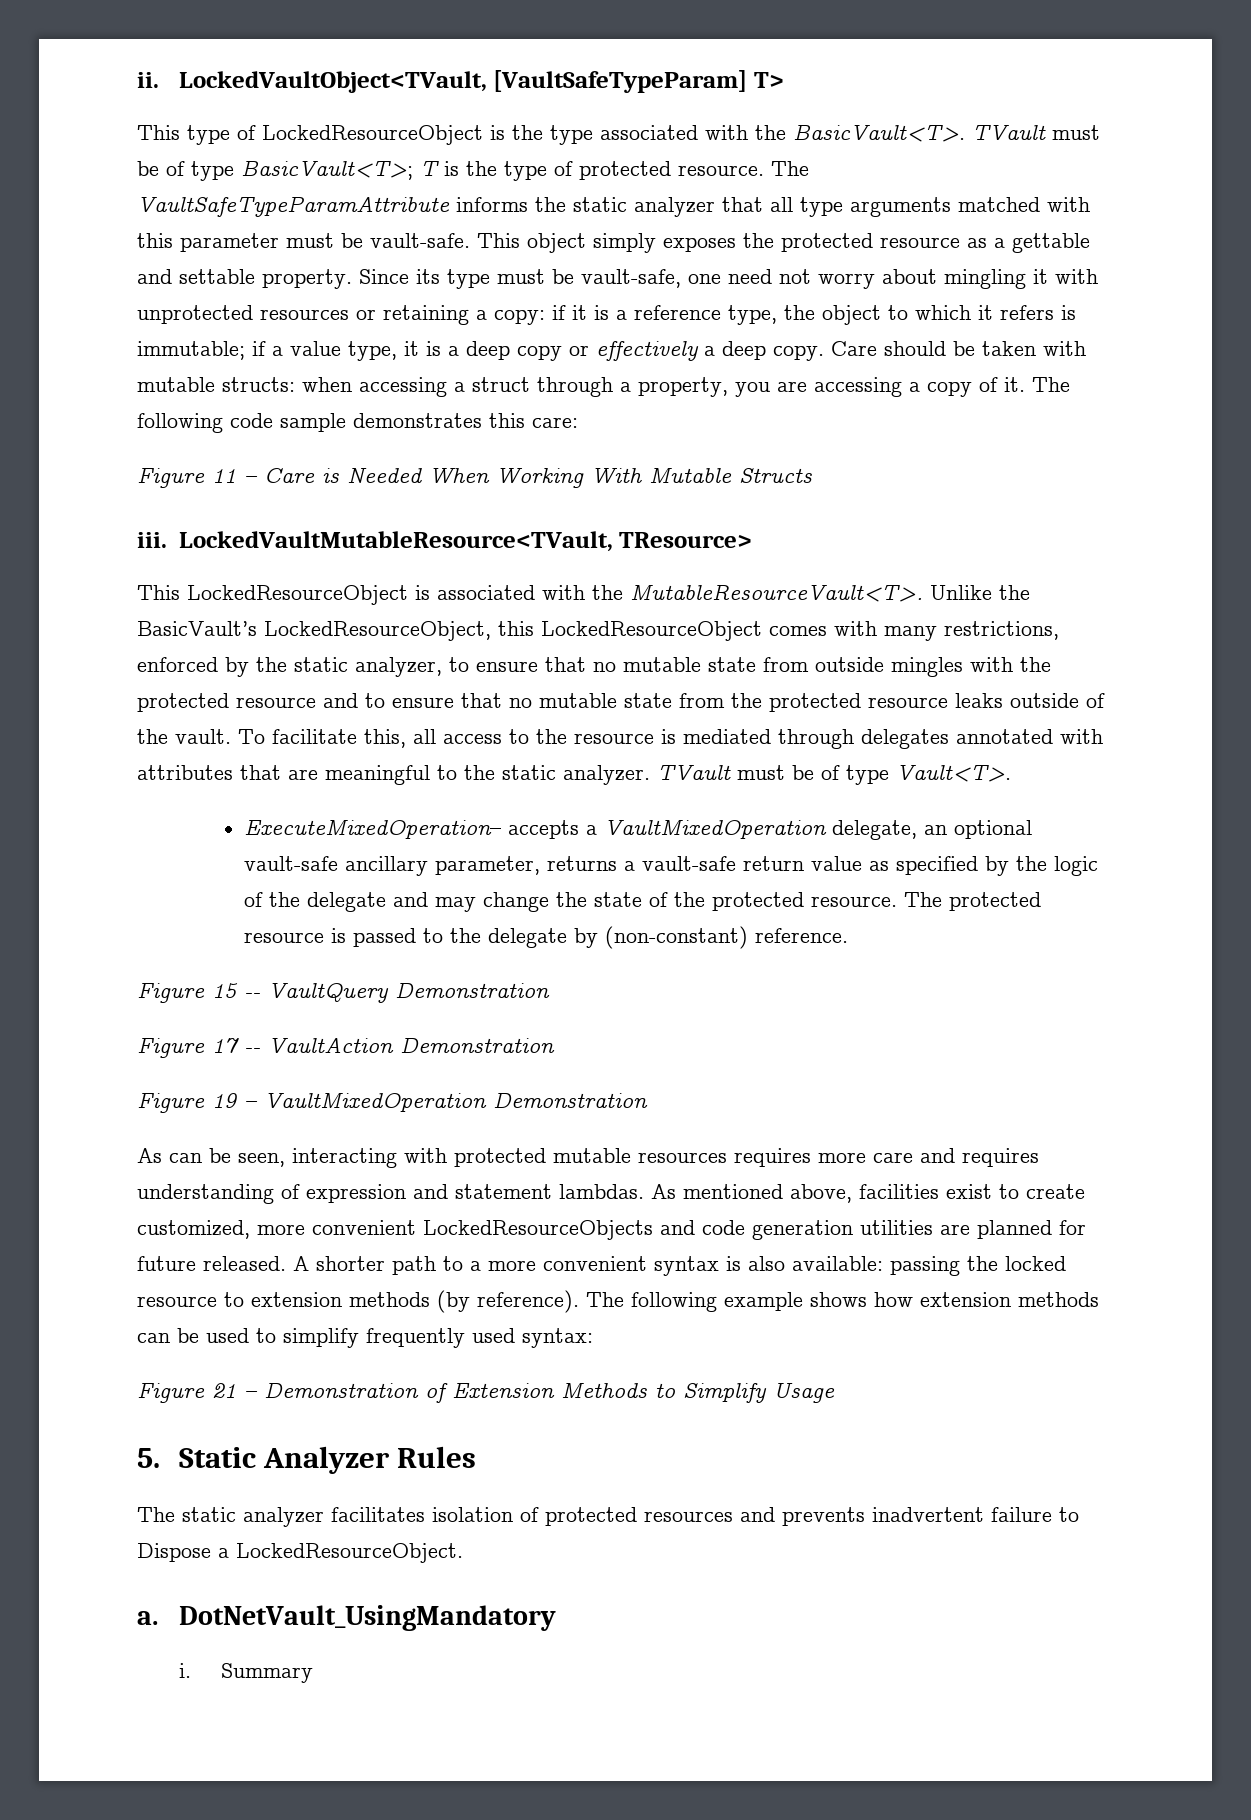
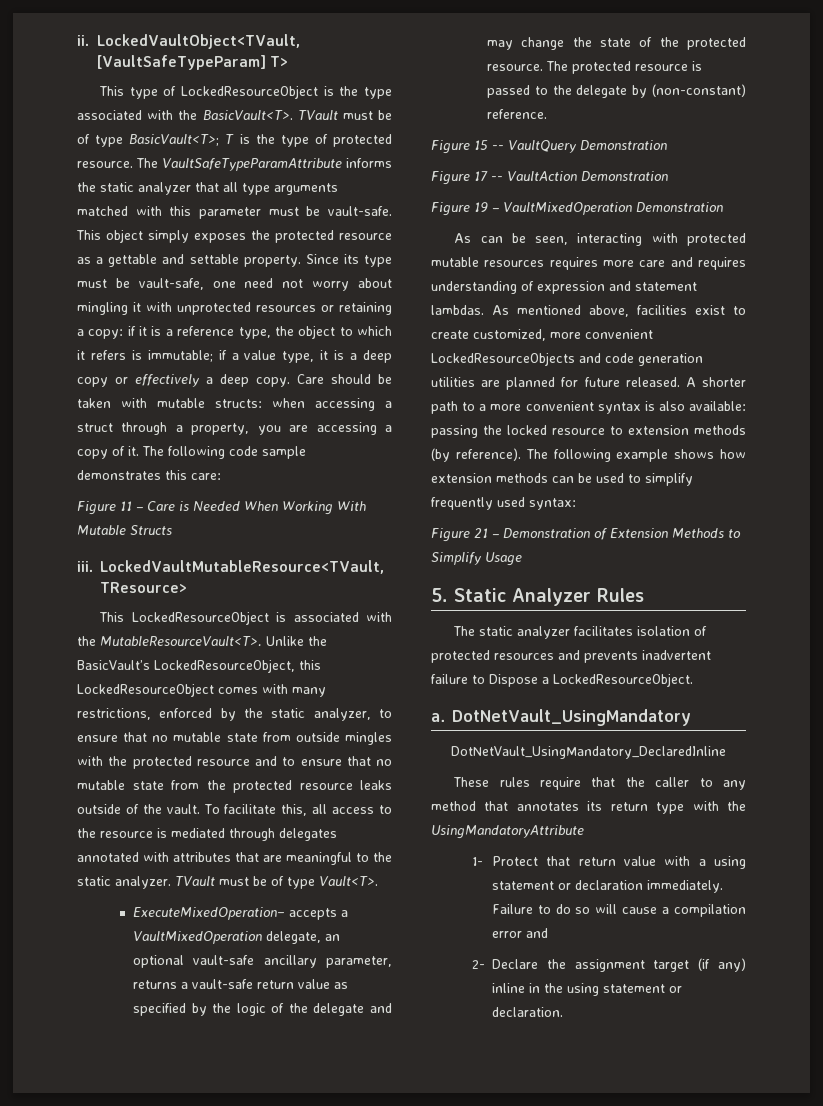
- i. Summary
+ DotNetVault_UsingMandatory_DeclaredInline
+ These rules require that the caller to any method that annotates its return type with the UsingMandatoryAttribute
+ 1- Protect that return value with a using statement or declaration immediately. Failure to do so will cause a compilation error and
+ 2- Declare the assignment target (if any) inline in the using statement or declaration.

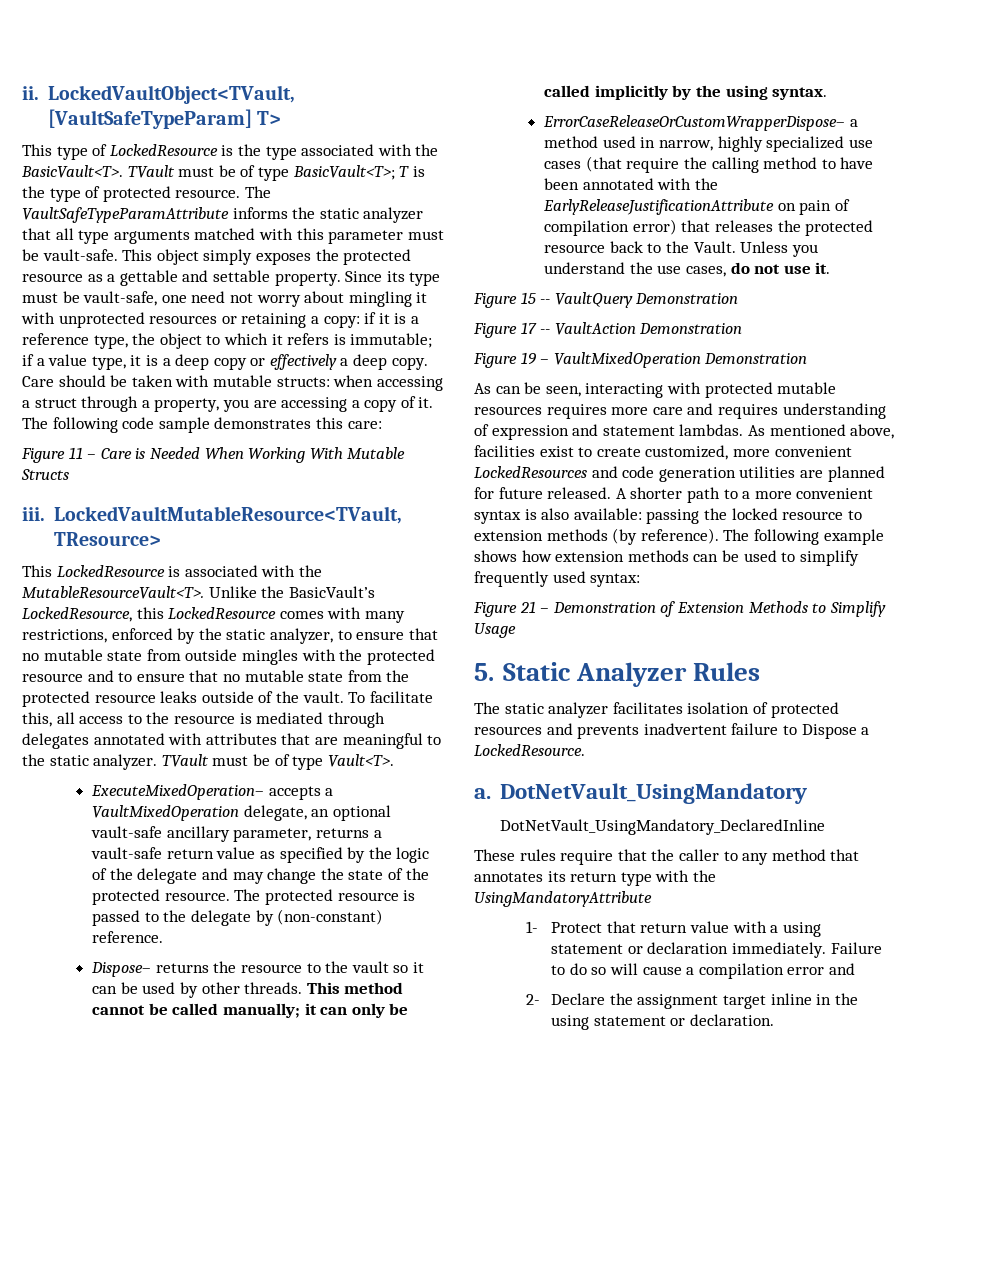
- This type of LockedResourceObject is the type associated with the BasicVault<T>.
+ This type of LockedResource is the type associated with the BasicVault<T>.
- This LockedResourceObject is associated with the MutableResourceVault<T>.
+ This LockedResource is associated with the MutableResourceVault<T>.
- Unlike the BasicVault’s LockedResourceObject, this LockedResourceObject comes with many restrictions, enforced by the static analyzer, to ensure that no mutable state from outside mingles with the protected resource and to ensure that no mutable state from the protected resource leaks outside of the vault.
+ Unlike the BasicVault’s LockedResource, this LockedResource comes with many restrictions, enforced by the static analyzer, to ensure that no mutable state from outside mingles with the protected resource and to ensure that no mutable state from the protected resource leaks outside of the vault.
+ Dispose– returns the resource to the vault so it can be used by other threads. This method cannot be called manually; it can only be called implicitly by the using syntax.
+ ErrorCaseReleaseOrCustomWrapperDispose– a method used in narrow, highly specialized use cases (that require the calling method to have been annotated with the EarlyReleaseJustificationAttribute on pain of compilation error) that releases the protected resource back to the Vault. Unless you understand the use cases, do not use it.
- As mentioned above, facilities exist to create customized, more convenient LockedResourceObjects and code generation utilities are planned for future released.
+ As mentioned above, facilities exist to create customized, more convenient LockedResources and code generation utilities are planned for future released.
- The static analyzer facilitates isolation of protected resources and prevents inadvertent failure to Dispose a LockedResourceObject.
+ The static analyzer facilitates isolation of protected resources and prevents inadvertent failure to Dispose a LockedResource.
- 2- Declare the assignment target (if any) inline in the using statement or declaration.
+ 2- Declare the assignment target inline in the using statement or declaration.

